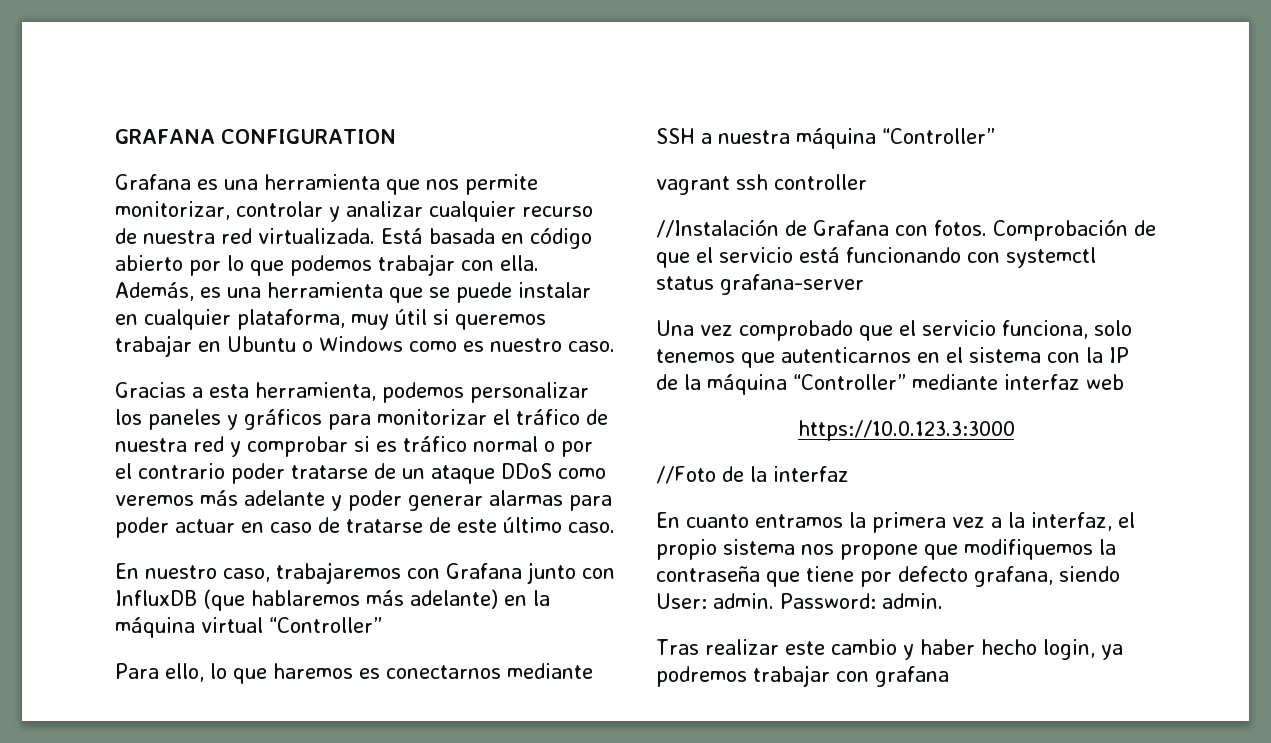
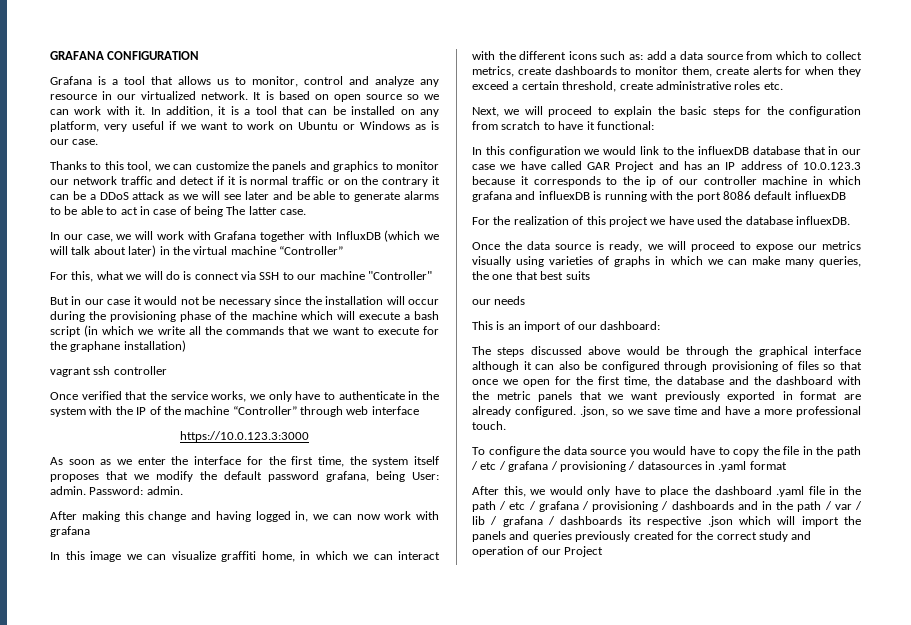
- Grafana es una herramienta que nos permite monitorizar, controlar y analizar cualquier recurso de nuestra red virtualizada. Está basada en código abierto por lo que podemos trabajar con ella. Además, es una herramienta que se puede instalar en cualquier plataforma, muy útil si queremos trabajar en Ubuntu o Windows como es nuestro caso.
- Gracias a esta herramienta, podemos personalizar los paneles y gráficos para monitorizar el tráfico de nuestra red y comprobar si es tráfico normal o por el contrario poder tratarse de un ataque DDoS como veremos más adelante y poder generar alarmas para poder actuar en caso de tratarse de este último caso.
- En nuestro caso, trabajaremos con Grafana junto con InfluxDB (que hablaremos más adelante) en la máquina virtual “Controller”
- Para ello, lo que haremos es conectarnos mediante SSH a nuestra máquina “Controller”
+ Grafana is a tool that allows us to monitor, control and analyze any resource in our virtualized network. It is based on open source so we can work with it. In addition, it is a tool that can be installed on any platform, very useful if we want to work on Ubuntu or Windows as is our case.
+ Thanks to this tool, we can customize the panels and graphics to monitor our network traffic and detect if it is normal traffic or on the contrary it can be a DDoS attack as we will see later and be able to generate alarms to be able to act in case of being The latter case.
+ In our case, we will work with Grafana together with InfluxDB (which we will talk about later) in the virtual machine “Controller”
+ For this, what we will do is connect via SSH to our machine "Controller"
+ But in our case it would not be necessary since the installation will occur during the provisioning phase of the machine which will execute a bash script (in which we write all the commands that we want to execute for the graphane installation)
  vagrant ssh controller
- //Instalación de Grafana con fotos. Comprobación de que el servicio está funcionando con systemctl status grafana-server
- Una vez comprobado que el servicio funciona, solo tenemos que autenticarnos en el sistema con la IP de la máquina “Controller” mediante interfaz web
+ Once verified that the service works, we only have to authenticate in the system with the IP of the machine “Controller” through web interface
- //Foto de la interfaz
- En cuanto entramos la primera vez a la interfaz, el propio sistema nos propone que modifiquemos la contraseña que tiene por defecto grafana, siendo User: admin. Password: admin.
- Tras realizar este cambio y haber hecho login, ya podremos trabajar con grafana
+ As soon as we enter the interface for the first time, the system itself proposes that we modify the default password grafana, being User: admin. Password: admin.
+ After making this change and having logged in, we can now work with grafana
+ In this image we can visualize graffiti home, in which we can interact with the different icons such as: add a data source from which to collect metrics, create dashboards to monitor them, create alerts for when they exceed a certain threshold, create administrative roles etc.
+ Next, we will proceed to explain the basic steps for the configuration from scratch to have it functional:
+ In this configuration we would link to the influexDB database that in our case we have called GAR Project and has an IP address of 10.0.123.3 because it corresponds to the ip of our controller machine in which grafana and influexDB is running with the port 8086 default influexDB
+ For the realization of this project we have used the database influexDB.
+ Once the data source is ready, we will proceed to expose our metrics visually using varieties of graphs in which we can make many queries, the one that best suits
+ our needs
+ This is an import of our dashboard:
+ The steps discussed above would be through the graphical interface although it can also be configured through provisioning of files so that once we open for the first time, the database and the dashboard with the metric panels that we want previously exported in format are already configured. .json, so we save time and have a more professional touch.
+ To configure the data source you would have to copy the file in the path / etc / grafana / provisioning / datasources in .yaml format
+ After this, we would only have to place the dashboard .yaml file in the path / etc / grafana / provisioning / dashboards and in the path / var / lib / grafana / dashboards its respective .json which will import the panels and queries previously created for the correct study and operation of our Project

